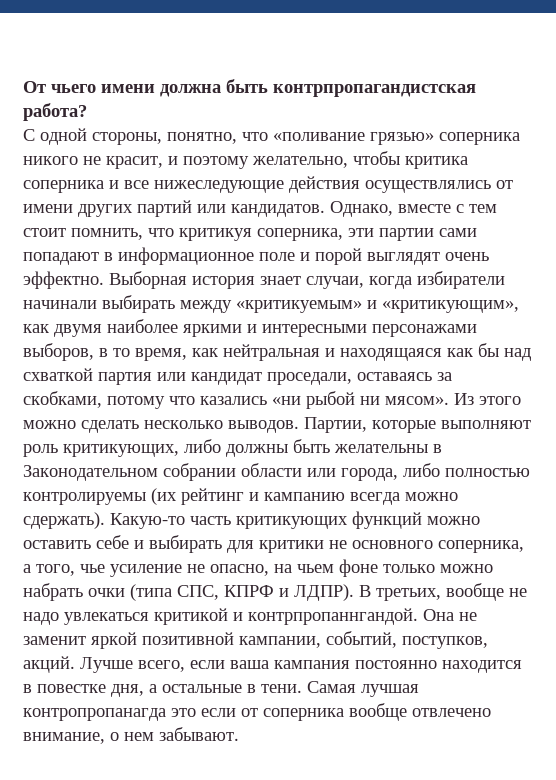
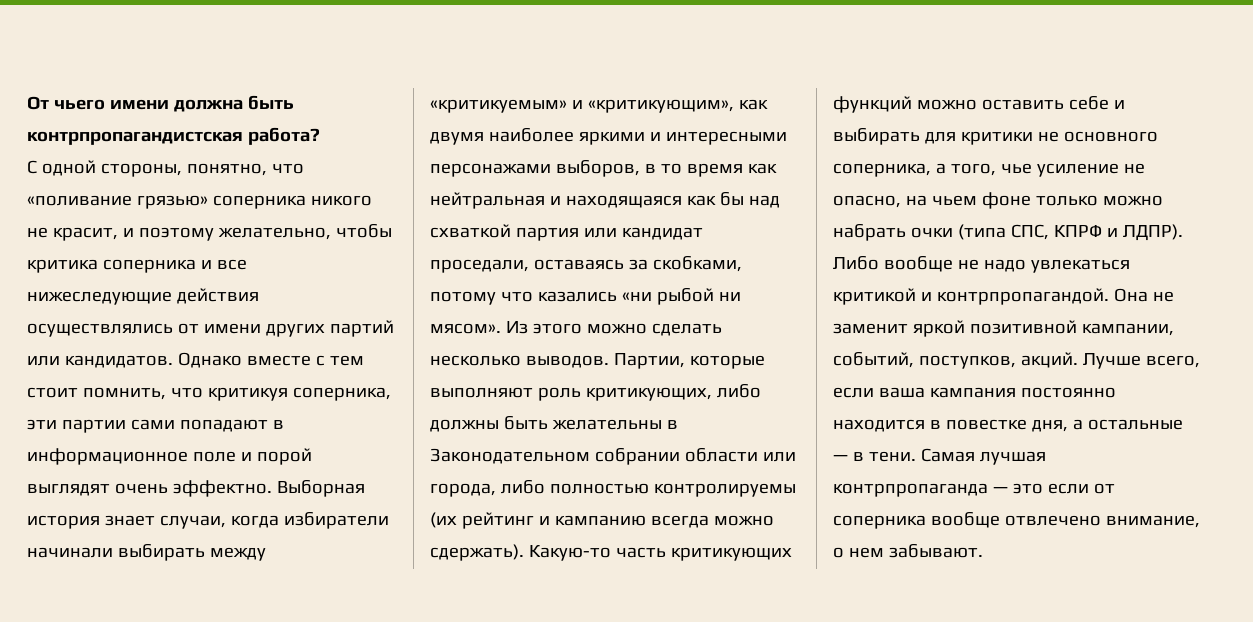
- Однако, вместе с тем стоит помнить, что критикуя соперника, эти партии сами попадают в информационное поле и порой выглядят очень эффектно.
+ Однако вместе с тем стоит помнить, что критикуя соперника, эти партии сами попадают в информационное поле и порой выглядят очень эффектно.
- Выборная история знает случаи, когда избиратели начинали выбирать между «критикуемым» и «критикующим», как двумя наиболее яркими и интересными персонажами выборов, в то время, как нейтральная и находящаяся как бы над схваткой партия или кандидат проседали, оставаясь за скобками, потому что казались «ни рыбой ни мясом».
+ Выборная история знает случаи, когда избиратели начинали выбирать между «критикуемым» и «критикующим», как двумя наиболее яркими и интересными персонажами выборов, в то время как нейтральная и находящаяся как бы над схваткой партия или кандидат проседали, оставаясь за скобками, потому что казались «ни рыбой ни мясом».
- В третьих, вообще не надо увлекаться критикой и контрпропаннгандой.
+ Либо вообще не надо увлекаться критикой и контрпропагандой.
- Лучше всего, если ваша кампания постоянно находится в повестке дня, а остальные в тени.
+ Лучше всего, если ваша кампания постоянно находится в повестке дня, а остальные — в тени.
- Самая лучшая контропропанагда это если от соперника вообще отвлечено внимание, о нем забывают.
+ Самая лучшая контрпропаганда — это если от соперника вообще отвлечено внимание, о нем забывают.

